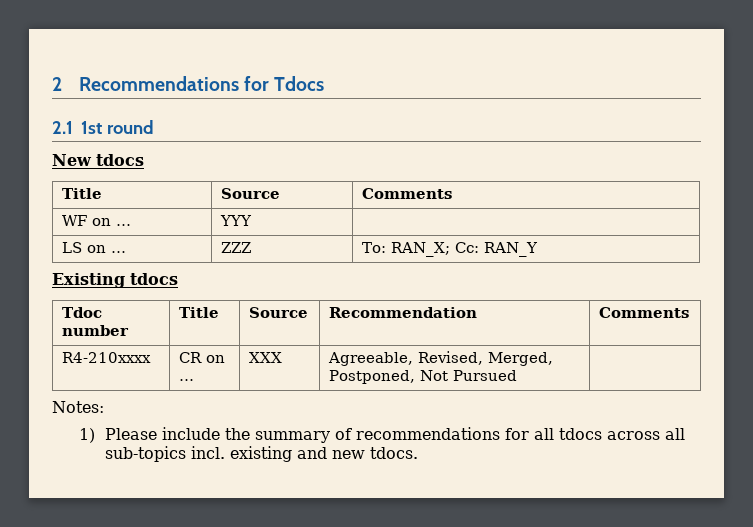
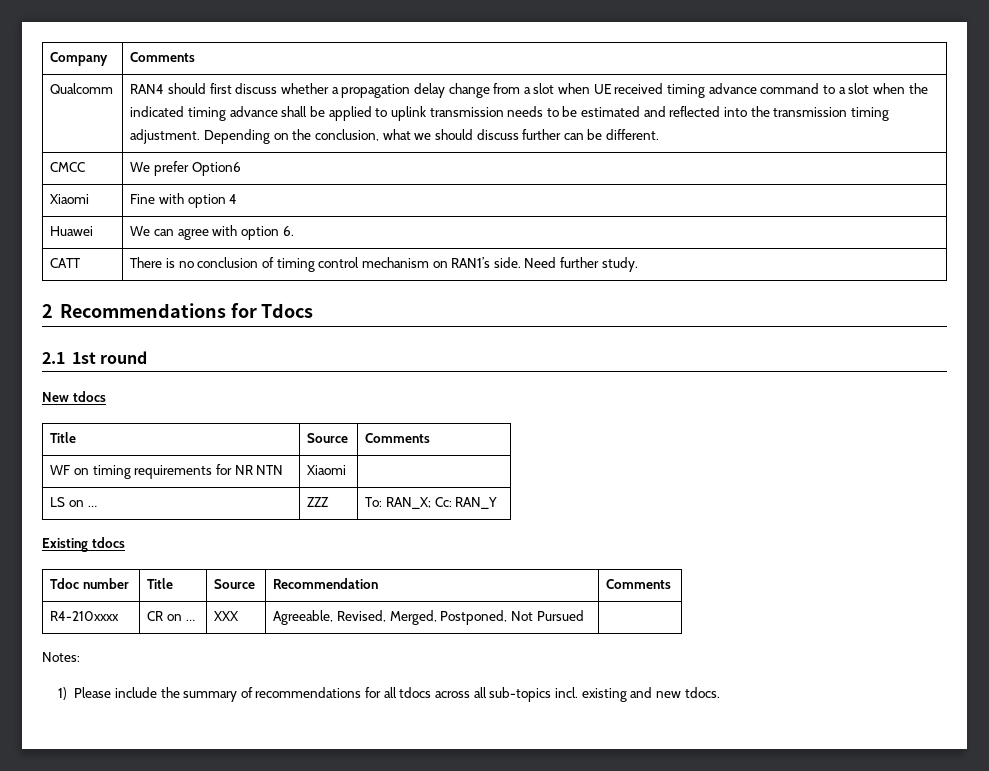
+ Company | Comments
+ Qualcomm | RAN4 should first discuss whether a propagation delay change from a slot when UE received timing advance command to a slot when the indicated timing advance shall be applied to uplink transmission needs to be estimated and reflected into the transmission timing adjustment. Depending on the conclusion, what we should discuss further can be different.
+ CMCC | We prefer Option6
+ Xiaomi | Fine with option 4
+ Huawei | We can agree with option 6.
+ CATT | There is no conclusion of timing control mechanism on RAN1’s side. Need further study.
- WF on … | YYY |
+ WF on timing requirements for NR NTN | Xiaomi |

